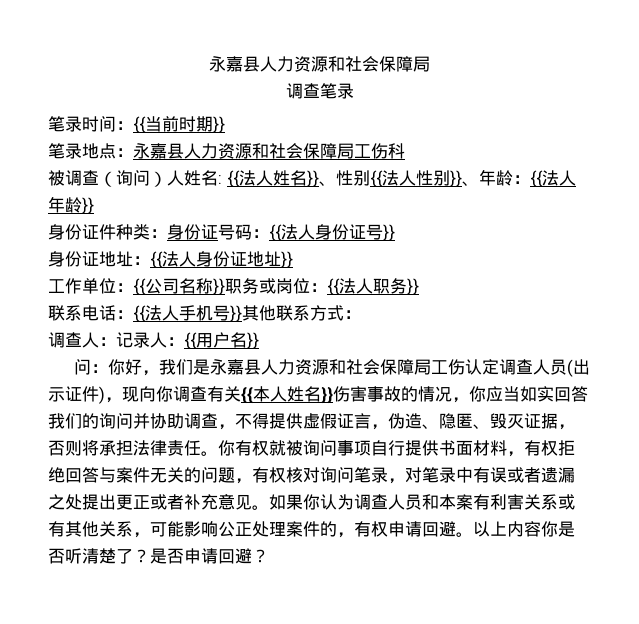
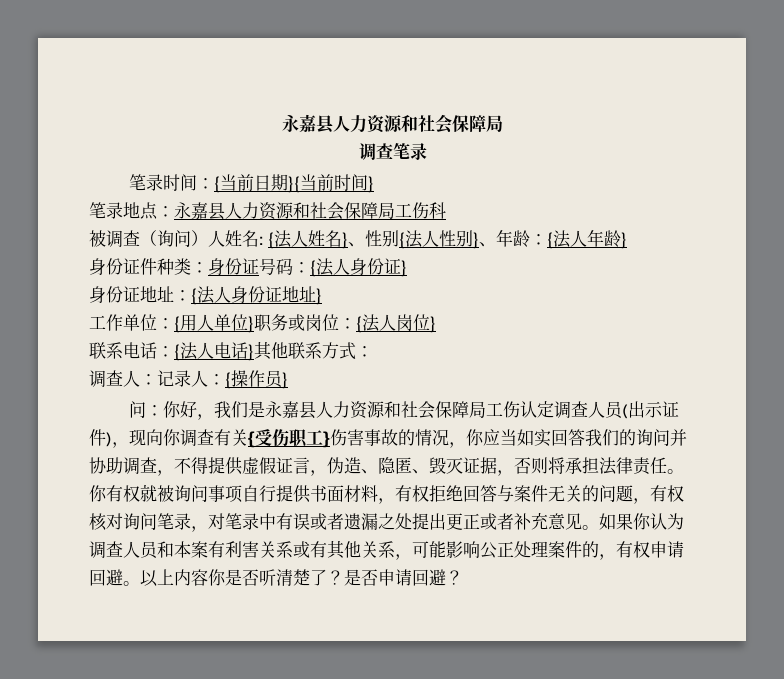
- 笔录时间：{{当前时期}}
+ 笔录时间：{当前日期}{当前时间}
- 被调查（询问）人姓名: {{法人姓名}}、性别{{法人性别}}、年龄：{{法人年龄}}
+ 被调查（询问）人姓名: {法人姓名}、性别{法人性别}、年龄：{法人年龄}
- 身份证件种类：身份证号码：{{法人身份证号}}
+ 身份证件种类：身份证号码：{法人身份证}
- 身份证地址：{{法人身份证地址}}
+ 身份证地址：{法人身份证地址}
- 工作单位：{{公司名称}}职务或岗位：{{法人职务}}
- 联系电话：{{法人手机号}}其他联系方式：
+ 工作单位：{用人单位}职务或岗位：{法人岗位}
+ 联系电话：{法人电话}其他联系方式：
- 调查人：记录人：{{用户名}}
+ 调查人：记录人：{操作员}
- 问：你好，我们是永嘉县人力资源和社会保障局工伤认定调查人员(出示证件)，现向你调查有关{{本人姓名}}伤害事故的情况，你应当如实回答我们的询问并协助调查，不得提供虚假证言，伪造、隐匿、毁灭证据，否则将承担法律责任。
+ 问：你好，我们是永嘉县人力资源和社会保障局工伤认定调查人员(出示证件)，现向你调查有关{受伤职工}伤害事故的情况，你应当如实回答我们的询问并协助调查，不得提供虚假证言，伪造、隐匿、毁灭证据，否则将承担法律责任。

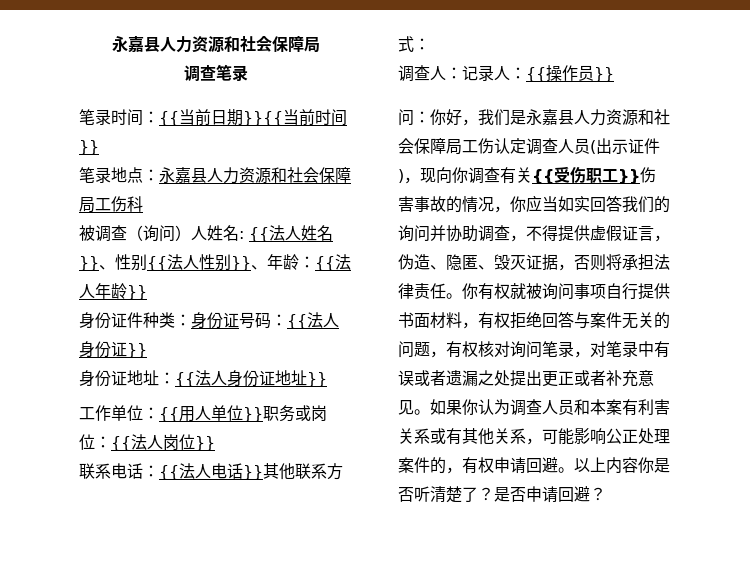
- 笔录时间：{当前日期}{当前时间}
+ 笔录时间：{{当前日期}}{{当前时间}}
- 被调查（询问）人姓名: {法人姓名}、性别{法人性别}、年龄：{法人年龄}
+ 被调查（询问）人姓名: {{法人姓名}}、性别{{法人性别}}、年龄：{{法人年龄}}
- 身份证件种类：身份证号码：{法人身份证}
+ 身份证件种类：身份证号码：{{法人身份证}}
- 身份证地址：{法人身份证地址}
+ 身份证地址：{{法人身份证地址}}
- 工作单位：{用人单位}职务或岗位：{法人岗位}
+ 工作单位：{{用人单位}}职务或岗位：{{法人岗位}}
- 联系电话：{法人电话}其他联系方式：
+ 联系电话：{{法人电话}}其他联系方式：
- 调查人：记录人：{操作员}
+ 调查人：记录人：{{操作员}}
- 问：你好，我们是永嘉县人力资源和社会保障局工伤认定调查人员(出示证件)，现向你调查有关{受伤职工}伤害事故的情况，你应当如实回答我们的询问并协助调查，不得提供虚假证言，伪造、隐匿、毁灭证据，否则将承担法律责任。
+ 问：你好，我们是永嘉县人力资源和社会保障局工伤认定调查人员(出示证件)，现向你调查有关{{受伤职工}}伤害事故的情况，你应当如实回答我们的询问并协助调查，不得提供虚假证言，伪造、隐匿、毁灭证据，否则将承担法律责任。

